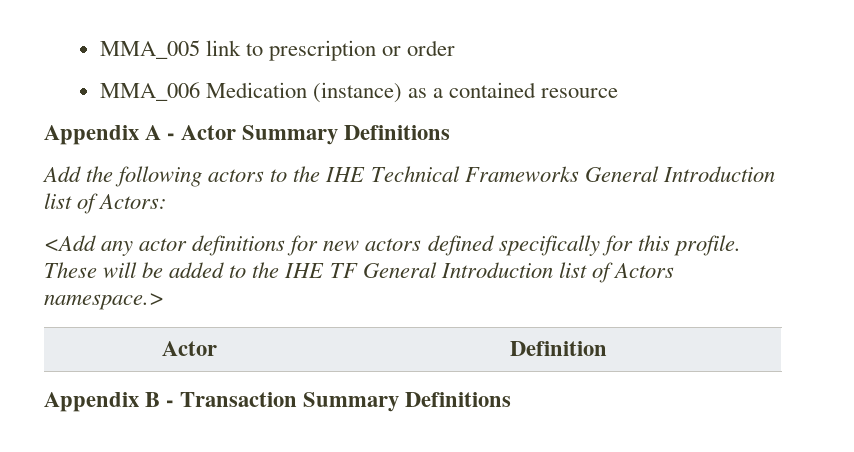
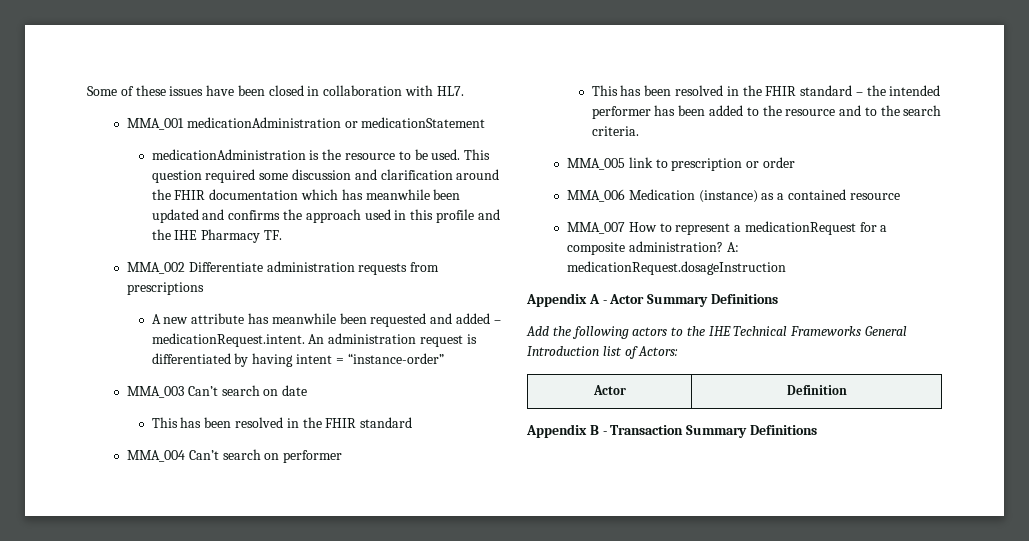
+ Some of these issues have been closed in collaboration with HL7.
+ MMA_001 medicationAdministration or medicationStatement
+ medicationAdministration is the resource to be used. This question required some discussion and clarification around the FHIR documentation which has meanwhile been updated and confirms the approach used in this profile and the IHE Pharmacy TF.
+ MMA_002 Differentiate administration requests from prescriptions
+ A new attribute has meanwhile been requested and added – medicationRequest.intent. An administration request is differentiated by having intent = “instance-order”
+ MMA_003 Can’t search on date
+ This has been resolved in the FHIR standard
+ MMA_004 Can’t search on performer
+ This has been resolved in the FHIR standard – the intended performer has been added to the resource and to the search criteria.
+ MMA_007 How to represent a medicationRequest for a composite administration? A: medicationRequest.dosageInstruction
- <Add any actor definitions for new actors defined specifically for this profile. These will be added to the IHE TF General Introduction list of Actors namespace.>

